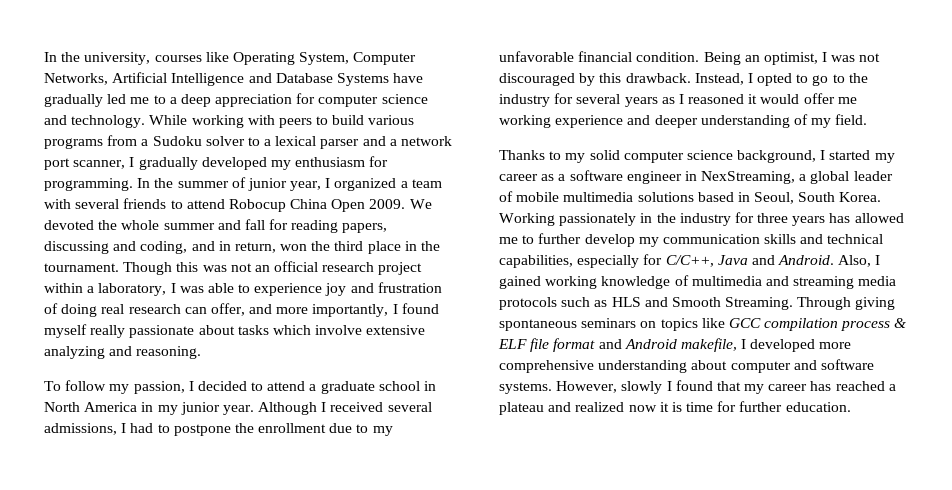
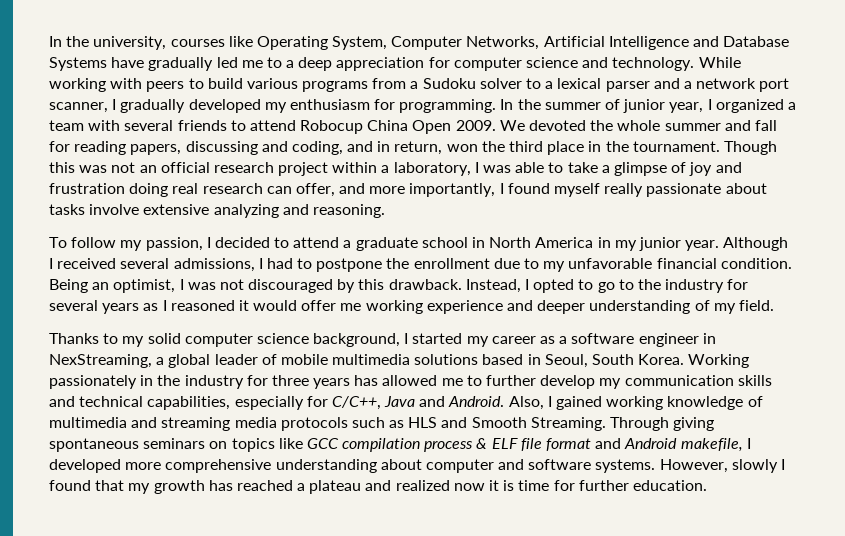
- Though this was not an official research project within a laboratory, I was able to experience joy and frustration of doing real research can offer, and more importantly, I found myself really passionate about tasks which involve extensive analyzing and reasoning.
+ Though this was not an official research project within a laboratory, I was able to take a glimpse of joy and frustration doing real research can offer, and more importantly, I found myself really passionate about tasks involve extensive analyzing and reasoning.
- However, slowly I found that my career has reached a plateau and realized now it is time for further education.
+ However, slowly I found that my growth has reached a plateau and realized now it is time for further education.

